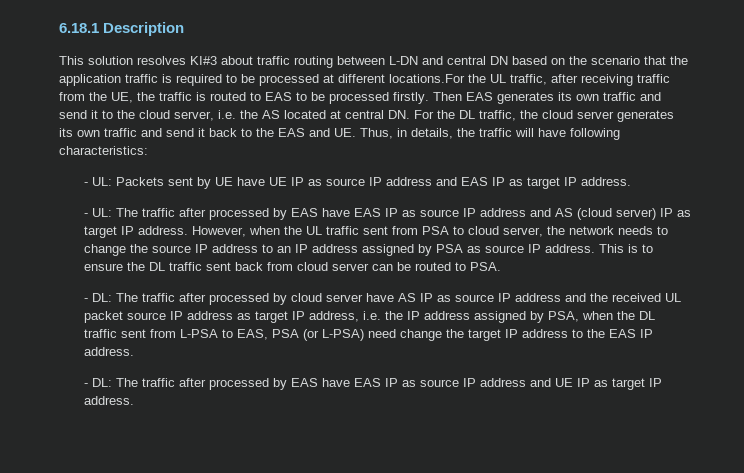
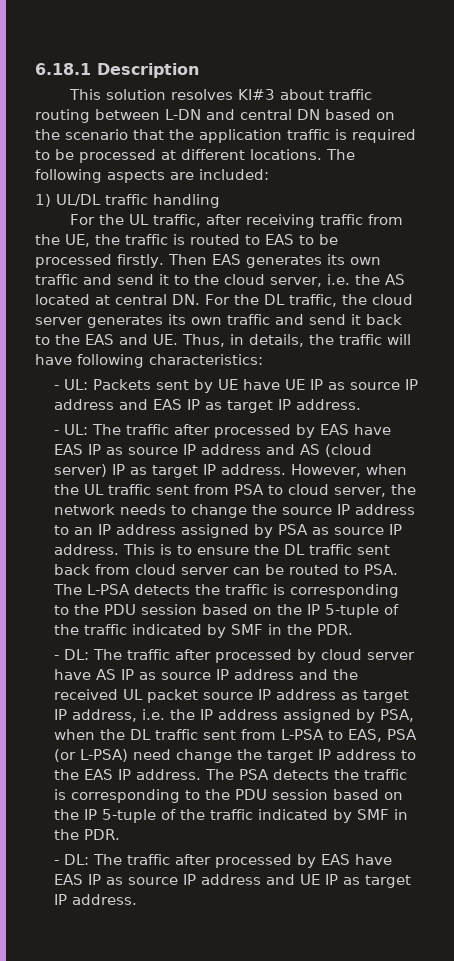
- This solution resolves KI#3 about traffic routing between L-DN and central DN based on the scenario that the application traffic is required to be processed at different locations.For the UL traffic, after receiving traffic from the UE, the traffic is routed to EAS to be processed firstly.
+ This solution resolves KI#3 about traffic routing between L-DN and central DN based on the scenario that the application traffic is required to be processed at different locations. The following aspects are included:
+ 1) UL/DL traffic handling
+ For the UL traffic, after receiving traffic from the UE, the traffic is routed to EAS to be processed firstly.
- This is to ensure the DL traffic sent back from cloud server can be routed to PSA.
+ This is to ensure the DL traffic sent back from cloud server can be routed to PSA. The L-PSA detects the traffic is corresponding to the PDU session based on the IP 5-tuple of the traffic indicated by SMF in the PDR.
+ The PSA detects the traffic is corresponding to the PDU session based on the IP 5-tuple of the traffic indicated by SMF in the PDR.

